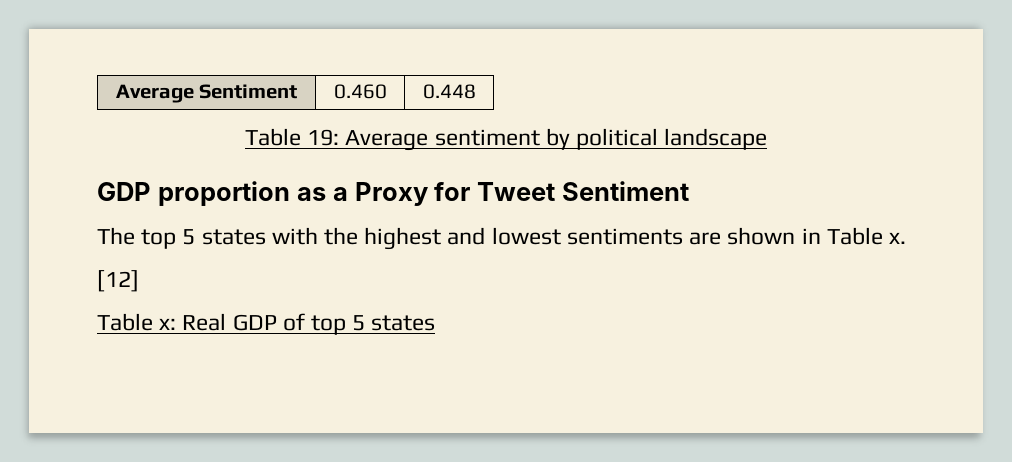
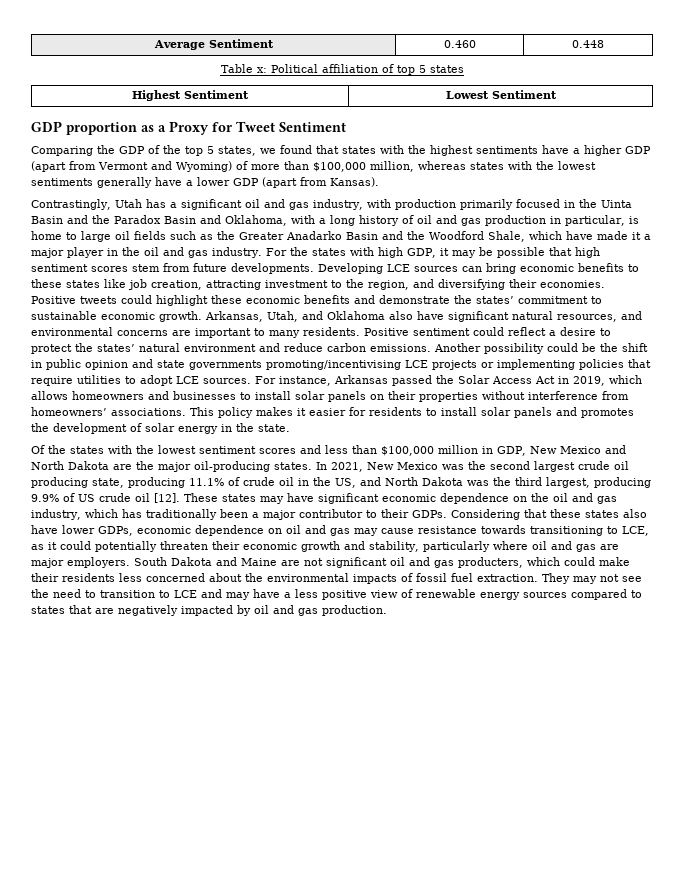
- Table 19: Average sentiment by political landscape
+ Table x: Political affiliation of top 5 states
+ Highest Sentiment | Lowest Sentiment
- The top 5 states with the highest and lowest sentiments are shown in Table x.
- [12]
- Table x: Real GDP of top 5 states
+ Comparing the GDP of the top 5 states, we found that states with the highest sentiments have a higher GDP (apart from Vermont and Wyoming) of more than $100,000 million, whereas states with the lowest sentiments generally have a lower GDP (apart from Kansas).
+ Contrastingly, Utah has a significant oil and gas industry, with production primarily focused in the Uinta Basin and the Paradox Basin and Oklahoma, with a long history of oil and gas production in particular, is home to large oil fields such as the Greater Anadarko Basin and the Woodford Shale, which have made it a major player in the oil and gas industry. For the states with high GDP, it may be possible that high sentiment scores stem from future developments. Developing LCE sources can bring economic benefits to these states like job creation, attracting investment to the region, and diversifying their economies. Positive tweets could highlight these economic benefits and demonstrate the states’ commitment to sustainable economic growth. Arkansas, Utah, and Oklahoma also have significant natural resources, and environmental concerns are important to many residents. Positive sentiment could reflect a desire to protect the states’ natural environment and reduce carbon emissions. Another possibility could be the shift in public opinion and state governments promoting/incentivising LCE projects or implementing policies that require utilities to adopt LCE sources. For instance, Arkansas passed the Solar Access Act in 2019, which allows homeowners and businesses to install solar panels on their properties without interference from homeowners’ associations. This policy makes it easier for residents to install solar panels and promotes the development of solar energy in the state.
+ Of the states with the lowest sentiment scores and less than $100,000 million in GDP, New Mexico and North Dakota are the major oil-producing states. In 2021, New Mexico was the second largest crude oil producing state, producing 11.1% of crude oil in the US, and North Dakota was the third largest, producing 9.9% of US crude oil [12]. These states may have significant economic dependence on the oil and gas industry, which has traditionally been a major contributor to their GDPs. Considering that these states also have lower GDPs, economic dependence on oil and gas may cause resistance towards transitioning to LCE, as it could potentially threaten their economic growth and stability, particularly where oil and gas are major employers. South Dakota and Maine are not significant oil and gas producters, which could make their residents less concerned about the environmental impacts of fossil fuel extraction. They may not see the need to transition to LCE and may have a less positive view of renewable energy sources compared to states that are negatively impacted by oil and gas production.

